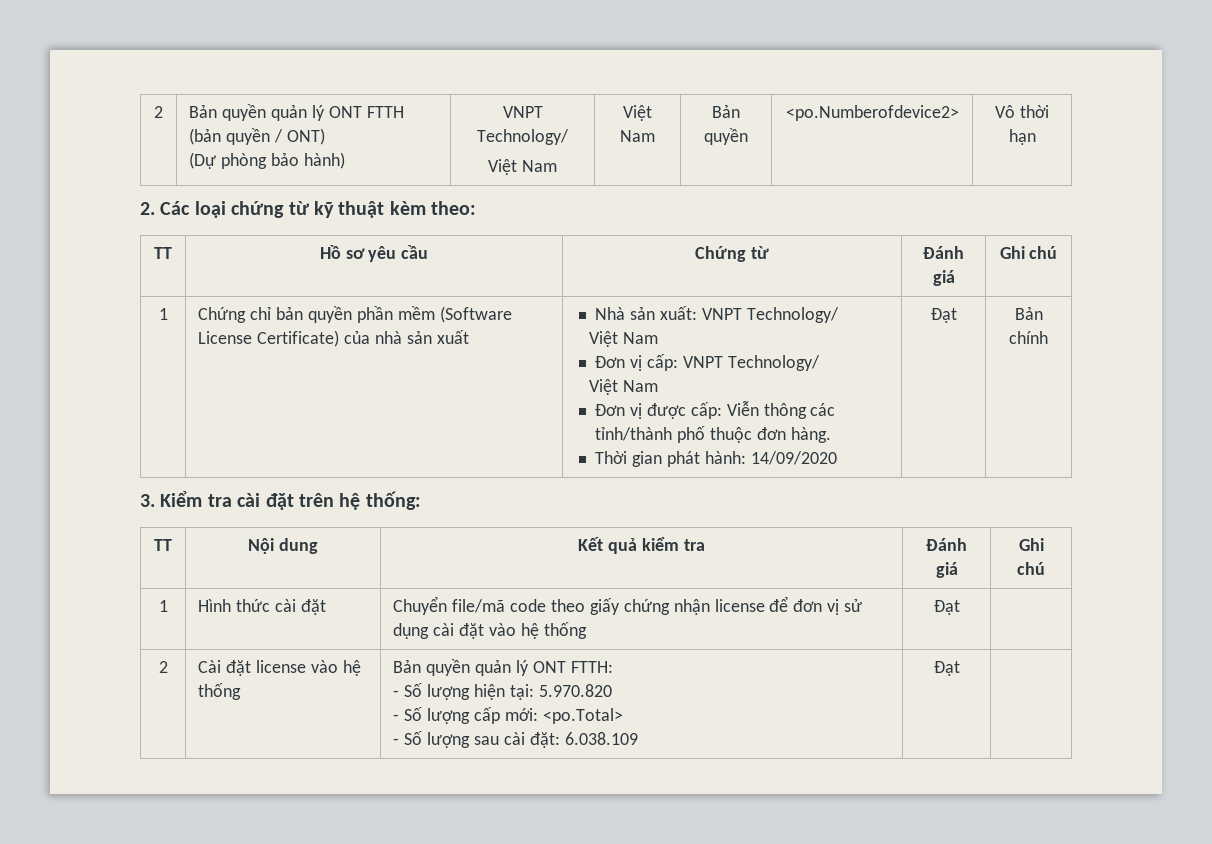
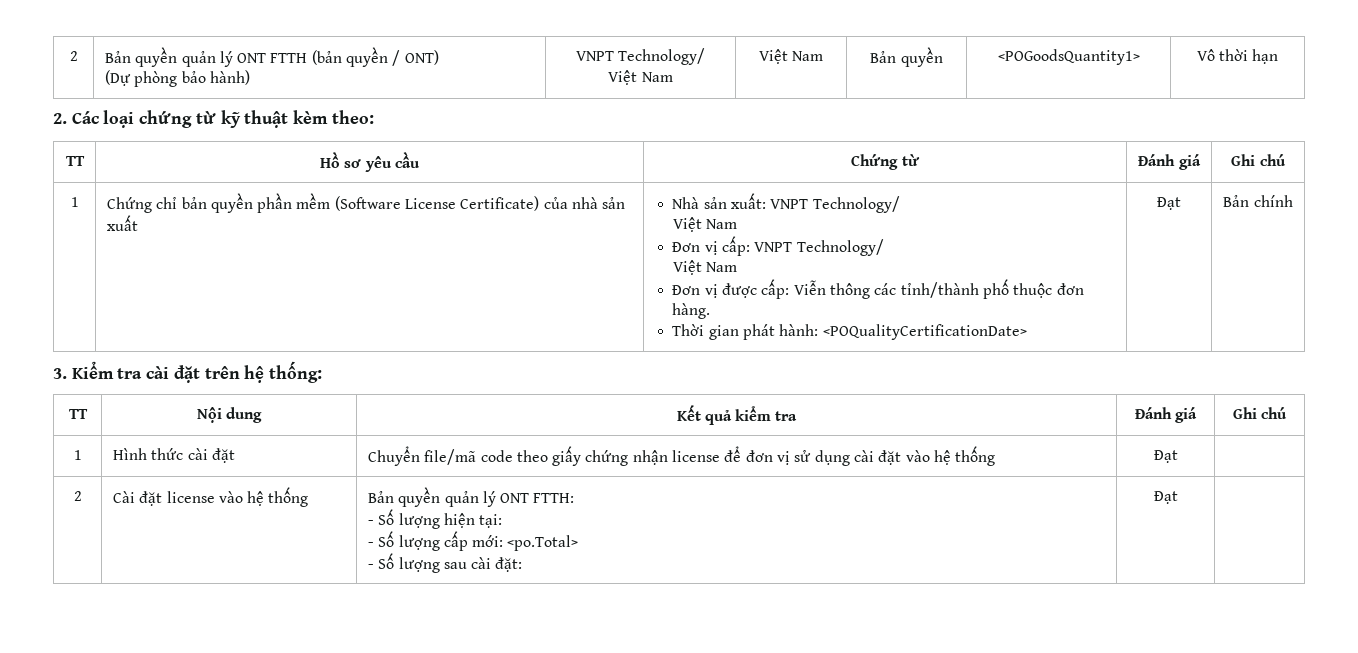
  2 | Bản quyền quản lý ONT FTTH (bản quyền / ONT)
  (Dự phòng bảo hành) | VNPT Technology/
- Việt Nam | Việt Nam | Bản quyền | <po.Numberofdevice2> | Vô thời hạn
+ Việt Nam | Việt Nam | Bản quyền | <POGoodsQuantity1> | Vô thời hạn
- Thời gian phát hành: 14/09/2020
+ Thời gian phát hành: <POQualityCertificationDate>
  2 | Cài đặt license vào hệ thống | Bản quyền quản lý ONT FTTH:
- - Số lượng hiện tại: 5.970.820
+ - Số lượng hiện tại:
  - Số lượng cấp mới: <po.Total>
- - Số lượng sau cài đặt: 6.038.109 | Đạt |
+ - Số lượng sau cài đặt: | Đạt |

